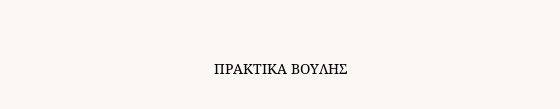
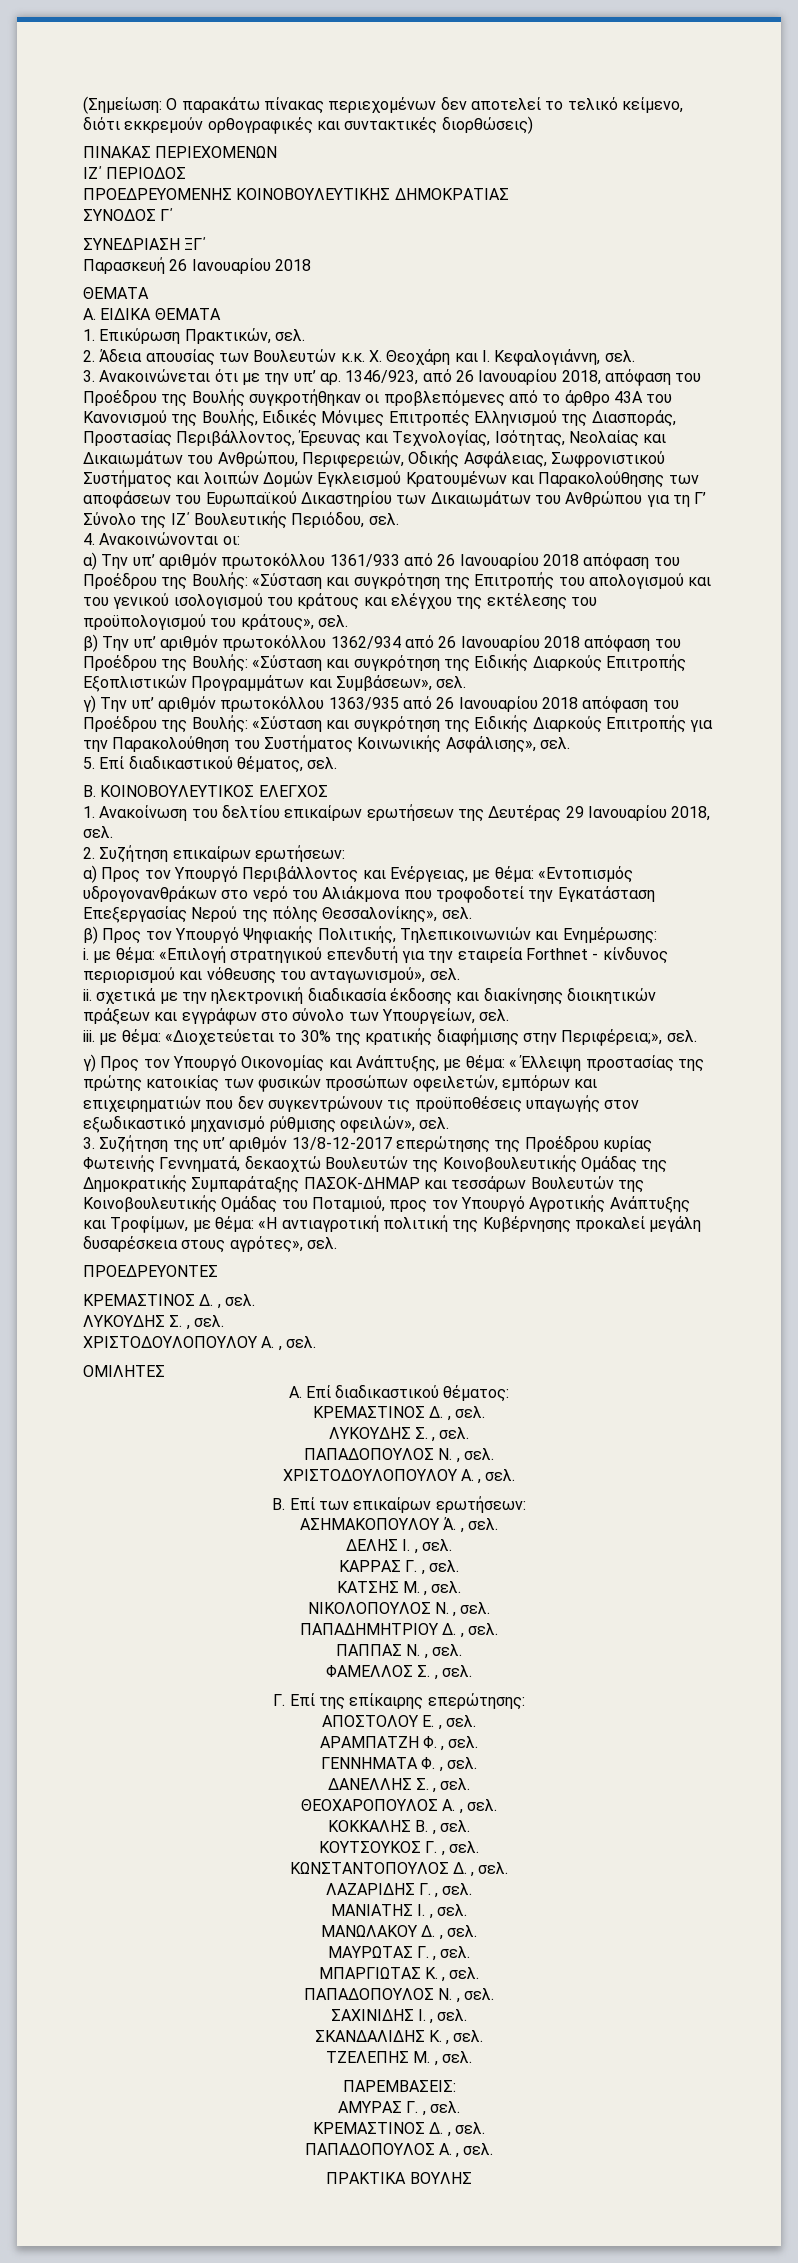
+ (Σημείωση: Ο παρακάτω πίνακας περιεχομένων δεν αποτελεί το τελικό κείμενο, διότι εκκρεμούν ορθογραφικές και συντακτικές διορθώσεις)
+ ΠΙΝΑΚΑΣ ΠΕΡΙΕΧΟΜΕΝΩΝ
+ ΙΖ΄ ΠΕΡΙΟΔΟΣ
+ ΠΡΟΕΔΡΕΥΟΜΕΝΗΣ ΚΟΙΝΟΒΟΥΛΕΥΤΙΚΗΣ ΔΗΜΟΚΡΑΤΙΑΣ
+ ΣΥΝΟΔΟΣ Γ΄
+ ΣΥΝΕΔΡΙΑΣΗ ΞΓ΄
+ Παρασκευή 26 Ιανουαρίου 2018
+ ΘΕΜΑΤΑ
+ Α. ΕΙΔΙΚΑ ΘΕΜΑΤΑ
+ 1. Επικύρωση Πρακτικών, σελ.
+ 2. Άδεια απουσίας των Βουλευτών κ.κ. Χ. Θεοχάρη και Ι. Κεφαλογιάννη, σελ.
+ 3. Ανακοινώνεται ότι με την υπ’ αρ. 1346/923, από 26 Ιανουαρίου 2018, απόφαση του Προέδρου της Βουλής συγκροτήθηκαν οι προβλεπόμενες από το άρθρο 43Α του Κανονισμού της Βουλής, Ειδικές Μόνιμες Επιτροπές Ελληνισμού της Διασποράς, Προστασίας Περιβάλλοντος, Έρευνας και Τεχνολογίας, Ισότητας, Νεολαίας και Δικαιωμάτων του Ανθρώπου, Περιφερειών, Οδικής Ασφάλειας, Σωφρονιστικού Συστήματος και λοιπών Δομών Εγκλεισμού Κρατουμένων και Παρακολούθησης των αποφάσεων του Ευρωπαϊκού Δικαστηρίου των Δικαιωμάτων του Ανθρώπου για τη Γ’ Σύνολο της ΙΖ΄ Βουλευτικής Περιόδου, σελ.
+ 4. Ανακοινώνονται οι:
+ α) Την υπ’ αριθμόν πρωτοκόλλου 1361/933 από 26 Ιανουαρίου 2018 απόφαση του Προέδρου της Βουλής: «Σύσταση και συγκρότηση της Επιτροπής του απολογισμού και του γενικού ισολογισμού του κράτους και ελέγχου της εκτέλεσης του προϋπολογισμού του κράτους», σελ.
+ β) Την υπ’ αριθμόν πρωτοκόλλου 1362/934 από 26 Ιανουαρίου 2018 απόφαση του Προέδρου της Βουλής: «Σύσταση και συγκρότηση της Ειδικής Διαρκούς Επιτροπής Εξοπλιστικών Προγραμμάτων και Συμβάσεων», σελ.
+ γ) Την υπ’ αριθμόν πρωτοκόλλου 1363/935 από 26 Ιανουαρίου 2018 απόφαση του Προέδρου της Βουλής: «Σύσταση και συγκρότηση της Ειδικής Διαρκούς Επιτροπής για την Παρακολούθηση του Συστήματος Κοινωνικής Ασφάλισης», σελ.
+ 5. Επί διαδικαστικού θέματος, σελ.
+ Β. ΚΟΙΝΟΒΟΥΛΕΥΤΙΚΟΣ ΕΛΕΓΧΟΣ
+ 1. Ανακοίνωση του δελτίου επικαίρων ερωτήσεων της Δευτέρας 29 Ιανουαρίου 2018, σελ.
+ 2. Συζήτηση επικαίρων ερωτήσεων:
+ α) Προς τον Υπουργό Περιβάλλοντος και Ενέργειας, με θέμα: «Εντοπισμός υδρογονανθράκων στο νερό του Αλιάκμονα που τροφοδοτεί την Εγκατάσταση Επεξεργασίας Νερού της πόλης Θεσσαλονίκης», σελ.
+ β) Προς τον Υπουργό Ψηφιακής Πολιτικής, Τηλεπικοινωνιών και Ενημέρωσης:
+ i. με θέμα: «Επιλογή στρατηγικού επενδυτή για την εταιρεία Forthnet - κίνδυνος περιορισμού και νόθευσης του ανταγωνισμού», σελ.
+ ii. σχετικά με την ηλεκτρονική διαδικασία έκδοσης και διακίνησης διοικητικών πράξεων και εγγράφων στο σύνολο των Υπουργείων, σελ.
+ iii. με θέμα: «Διοχετεύεται το 30% της κρατικής διαφήμισης στην Περιφέρεια;», σελ.
+ γ) Προς τον Υπουργό Οικονομίας και Ανάπτυξης, με θέμα: « Έλλειψη προστασίας της πρώτης κατοικίας των φυσικών προσώπων οφειλετών, εμπόρων και επιχειρηματιών που δεν συγκεντρώνουν τις προϋποθέσεις υπαγωγής στον εξωδικαστικό μηχανισμό ρύθμισης οφειλών», σελ.
+ 3. Συζήτηση της υπ’ αριθμόν 13/8-12-2017 επερώτησης της Προέδρου κυρίας Φωτεινής Γεννηματά, δεκαοχτώ Βουλευτών της Κοινοβουλευτικής Ομάδας της Δημοκρατικής Συμπαράταξης ΠΑΣΟΚ-ΔΗΜΑΡ και τεσσάρων Βουλευτών της Κοινοβουλευτικής Ομάδας του Ποταμιού, προς τον Υπουργό Αγροτικής Ανάπτυξης και Τροφίμων, με θέμα: «Η αντιαγροτική πολιτική της Κυβέρνησης προκαλεί μεγάλη δυσαρέσκεια στους αγρότες», σελ.
+ ΠΡΟΕΔΡΕΥΟΝΤΕΣ
+ ΚΡΕΜΑΣΤΙΝΟΣ Δ. , σελ.
+ ΛΥΚΟΥΔΗΣ Σ. , σελ.
+ ΧΡΙΣΤΟΔΟΥΛΟΠΟΥΛΟΥ Α. , σελ.
+ ΟΜΙΛΗΤΕΣ
+ Α. Επί διαδικαστικού θέματος:
+ ΚΡΕΜΑΣΤΙΝΟΣ Δ. , σελ.
+ ΛΥΚΟΥΔΗΣ Σ. , σελ.
+ ΠΑΠΑΔΟΠΟΥΛΟΣ Ν. , σελ.
+ ΧΡΙΣΤΟΔΟΥΛΟΠΟΥΛΟΥ Α. , σελ.
+ Β. Επί των επικαίρων ερωτήσεων:
+ ΑΣΗΜΑΚΟΠΟΥΛΟΥ Ά. , σελ.
+ ΔΕΛΗΣ Ι. , σελ.
+ ΚΑΡΡΑΣ Γ. , σελ.
+ ΚΑΤΣΗΣ Μ. , σελ.
+ ΝΙΚΟΛΟΠΟΥΛΟΣ Ν. , σελ.
+ ΠΑΠΑΔΗΜΗΤΡΙΟΥ Δ. , σελ.
+ ΠΑΠΠΑΣ Ν. , σελ.
+ ΦΑΜΕΛΛΟΣ Σ. , σελ.
+ Γ. Επί της επίκαιρης επερώτησης:
+ ΑΠΟΣΤΟΛΟΥ Ε. , σελ.
+ ΑΡΑΜΠΑΤΖΗ Φ. , σελ.
+ ΓΕΝΝΗΜΑΤΑ Φ. , σελ.
+ ΔΑΝΕΛΛΗΣ Σ. , σελ.
+ ΘΕΟΧΑΡΟΠΟΥΛΟΣ Α. , σελ.
+ ΚΟΚΚΑΛΗΣ Β. , σελ.
+ ΚΟΥΤΣΟΥΚΟΣ Γ. , σελ.
+ ΚΩΝΣΤΑΝΤΟΠΟΥΛΟΣ Δ. , σελ.
+ ΛΑΖΑΡΙΔΗΣ Γ. , σελ.
+ ΜΑΝΙΑΤΗΣ Ι. , σελ.
+ ΜΑΝΩΛΑΚΟΥ Δ. , σελ.
+ ΜΑΥΡΩΤΑΣ Γ. , σελ.
+ ΜΠΑΡΓΙΩΤΑΣ Κ. , σελ.
+ ΠΑΠΑΔΟΠΟΥΛΟΣ Ν. , σελ.
+ ΣΑΧΙΝΙΔΗΣ Ι. , σελ.
+ ΣΚΑΝΔΑΛΙΔΗΣ Κ. , σελ.
+ ΤΖΕΛΕΠΗΣ Μ. , σελ.
+ ΠΑΡΕΜΒΑΣΕΙΣ:
+ ΑΜΥΡΑΣ Γ. , σελ.
+ ΚΡΕΜΑΣΤΙΝΟΣ Δ. , σελ.
+ ΠΑΠΑΔΟΠΟΥΛΟΣ Α. , σελ.

